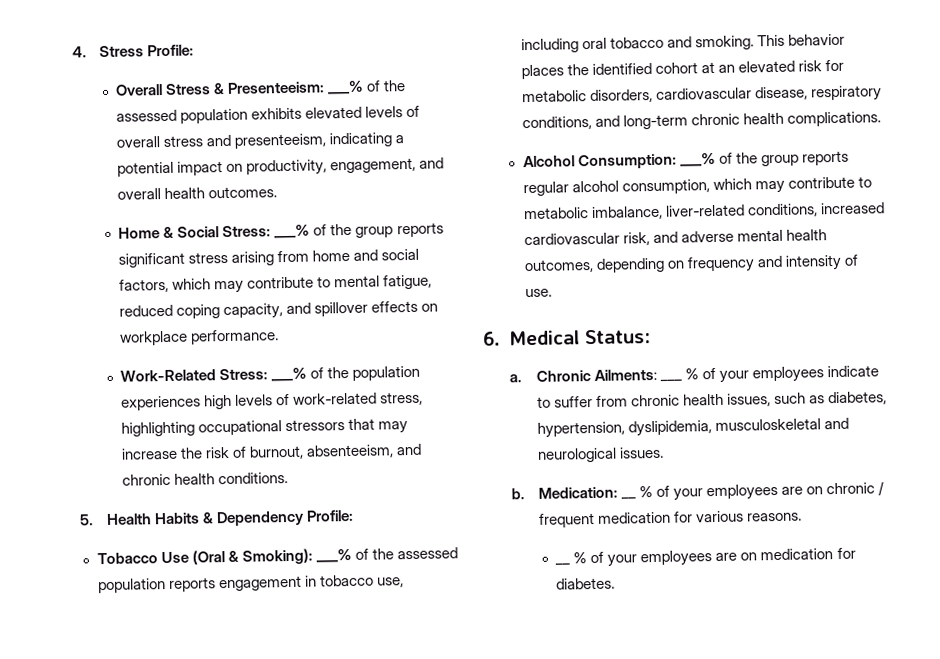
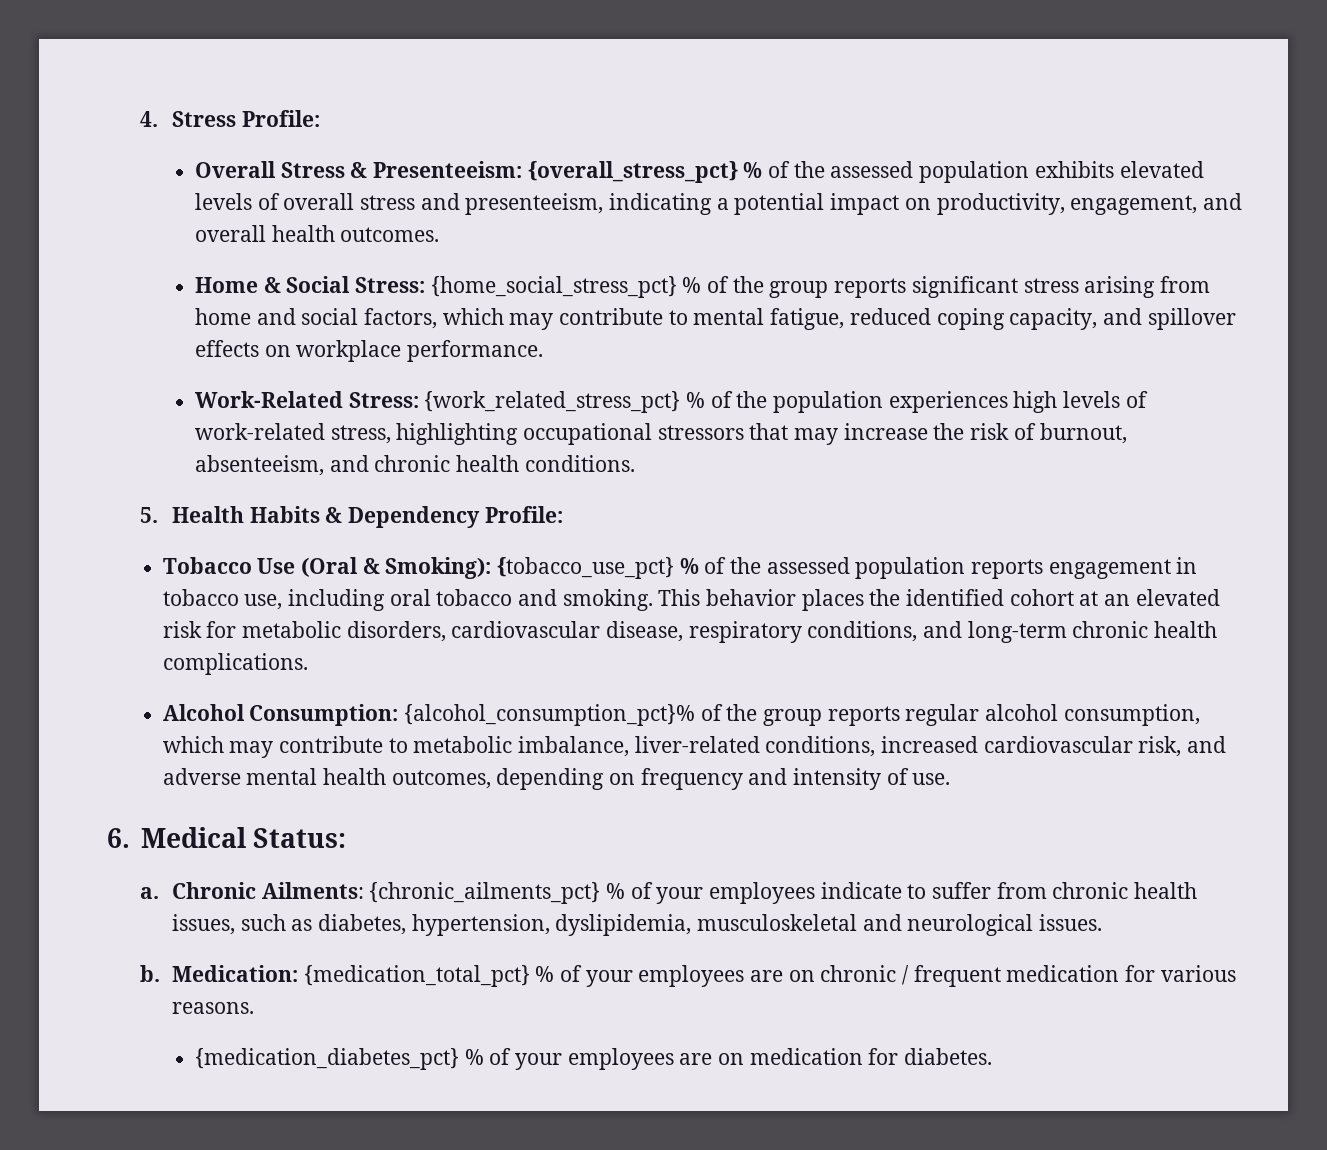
- Overall Stress & Presenteeism: ___% of the assessed population exhibits elevated levels of overall stress and presenteeism, indicating a potential impact on productivity, engagement, and overall health outcomes.
+ Overall Stress & Presenteeism: {overall_stress_pct} % of the assessed population exhibits elevated levels of overall stress and presenteeism, indicating a potential impact on productivity, engagement, and overall health outcomes.
- Home & Social Stress: ___% of the group reports significant stress arising from home and social factors, which may contribute to mental fatigue, reduced coping capacity, and spillover effects on workplace performance.
+ Home & Social Stress: {home_social_stress_pct} % of the group reports significant stress arising from home and social factors, which may contribute to mental fatigue, reduced coping capacity, and spillover effects on workplace performance.
- Work-Related Stress: ___% of the population experiences high levels of work-related stress, highlighting occupational stressors that may increase the risk of burnout, absenteeism, and chronic health conditions.
+ Work-Related Stress: {work_related_stress_pct} % of the population experiences high levels of work-related stress, highlighting occupational stressors that may increase the risk of burnout, absenteeism, and chronic health conditions.
- Tobacco Use (Oral & Smoking): ___% of the assessed population reports engagement in tobacco use, including oral tobacco and smoking.
+ Tobacco Use (Oral & Smoking): {tobacco_use_pct} % of the assessed population reports engagement in tobacco use, including oral tobacco and smoking.
- Alcohol Consumption: ___% of the group reports regular alcohol consumption, which may contribute to metabolic imbalance, liver-related conditions, increased cardiovascular risk, and adverse mental health outcomes, depending on frequency and intensity of use.
+ Alcohol Consumption: {alcohol_consumption_pct}% of the group reports regular alcohol consumption, which may contribute to metabolic imbalance, liver-related conditions, increased cardiovascular risk, and adverse mental health outcomes, depending on frequency and intensity of use.
- Chronic Ailments: ___ % of your employees indicate to suffer from chronic health issues, such as diabetes, hypertension, dyslipidemia, musculoskeletal and neurological issues.
+ Chronic Ailments: {chronic_ailments_pct} % of your employees indicate to suffer from chronic health issues, such as diabetes, hypertension, dyslipidemia, musculoskeletal and neurological issues.
- Medication: __ % of your employees are on chronic / frequent medication for various reasons.
+ Medication: {medication_total_pct} % of your employees are on chronic / frequent medication for various reasons.
- __ % of your employees are on medication for diabetes.
+ {medication_diabetes_pct} % of your employees are on medication for diabetes.

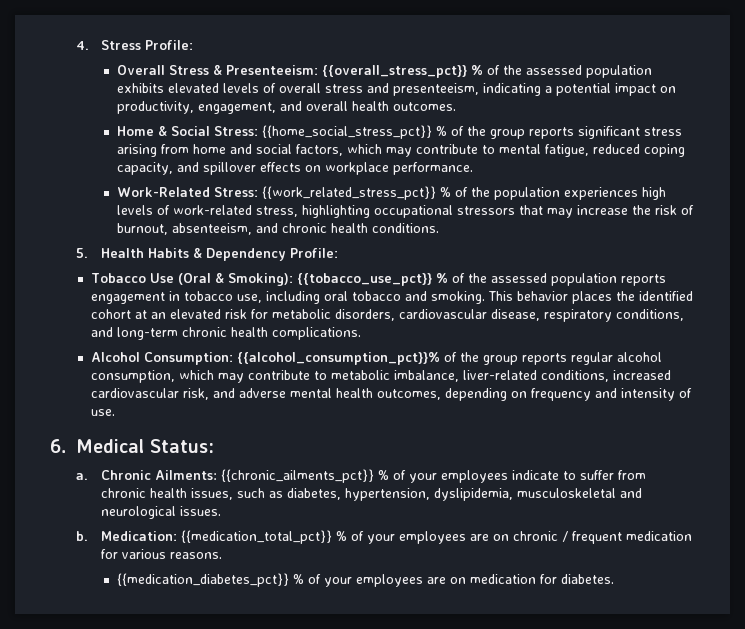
- Overall Stress & Presenteeism: {overall_stress_pct} % of the assessed population exhibits elevated levels of overall stress and presenteeism, indicating a potential impact on productivity, engagement, and overall health outcomes.
+ Overall Stress & Presenteeism: {{overall_stress_pct}} % of the assessed population exhibits elevated levels of overall stress and presenteeism, indicating a potential impact on productivity, engagement, and overall health outcomes.
- Home & Social Stress: {home_social_stress_pct} % of the group reports significant stress arising from home and social factors, which may contribute to mental fatigue, reduced coping capacity, and spillover effects on workplace performance.
+ Home & Social Stress: {{home_social_stress_pct}} % of the group reports significant stress arising from home and social factors, which may contribute to mental fatigue, reduced coping capacity, and spillover effects on workplace performance.
- Work-Related Stress: {work_related_stress_pct} % of the population experiences high levels of work-related stress, highlighting occupational stressors that may increase the risk of burnout, absenteeism, and chronic health conditions.
+ Work-Related Stress: {{work_related_stress_pct}} % of the population experiences high levels of work-related stress, highlighting occupational stressors that may increase the risk of burnout, absenteeism, and chronic health conditions.
- Tobacco Use (Oral & Smoking): {tobacco_use_pct} % of the assessed population reports engagement in tobacco use, including oral tobacco and smoking.
+ Tobacco Use (Oral & Smoking): {{tobacco_use_pct}} % of the assessed population reports engagement in tobacco use, including oral tobacco and smoking.
- Alcohol Consumption: {alcohol_consumption_pct}% of the group reports regular alcohol consumption, which may contribute to metabolic imbalance, liver-related conditions, increased cardiovascular risk, and adverse mental health outcomes, depending on frequency and intensity of use.
+ Alcohol Consumption: {{alcohol_consumption_pct}}% of the group reports regular alcohol consumption, which may contribute to metabolic imbalance, liver-related conditions, increased cardiovascular risk, and adverse mental health outcomes, depending on frequency and intensity of use.
- Chronic Ailments: {chronic_ailments_pct} % of your employees indicate to suffer from chronic health issues, such as diabetes, hypertension, dyslipidemia, musculoskeletal and neurological issues.
+ Chronic Ailments: {{chronic_ailments_pct}} % of your employees indicate to suffer from chronic health issues, such as diabetes, hypertension, dyslipidemia, musculoskeletal and neurological issues.
- Medication: {medication_total_pct} % of your employees are on chronic / frequent medication for various reasons.
+ Medication: {{medication_total_pct}} % of your employees are on chronic / frequent medication for various reasons.
- {medication_diabetes_pct} % of your employees are on medication for diabetes.
+ {{medication_diabetes_pct}} % of your employees are on medication for diabetes.

